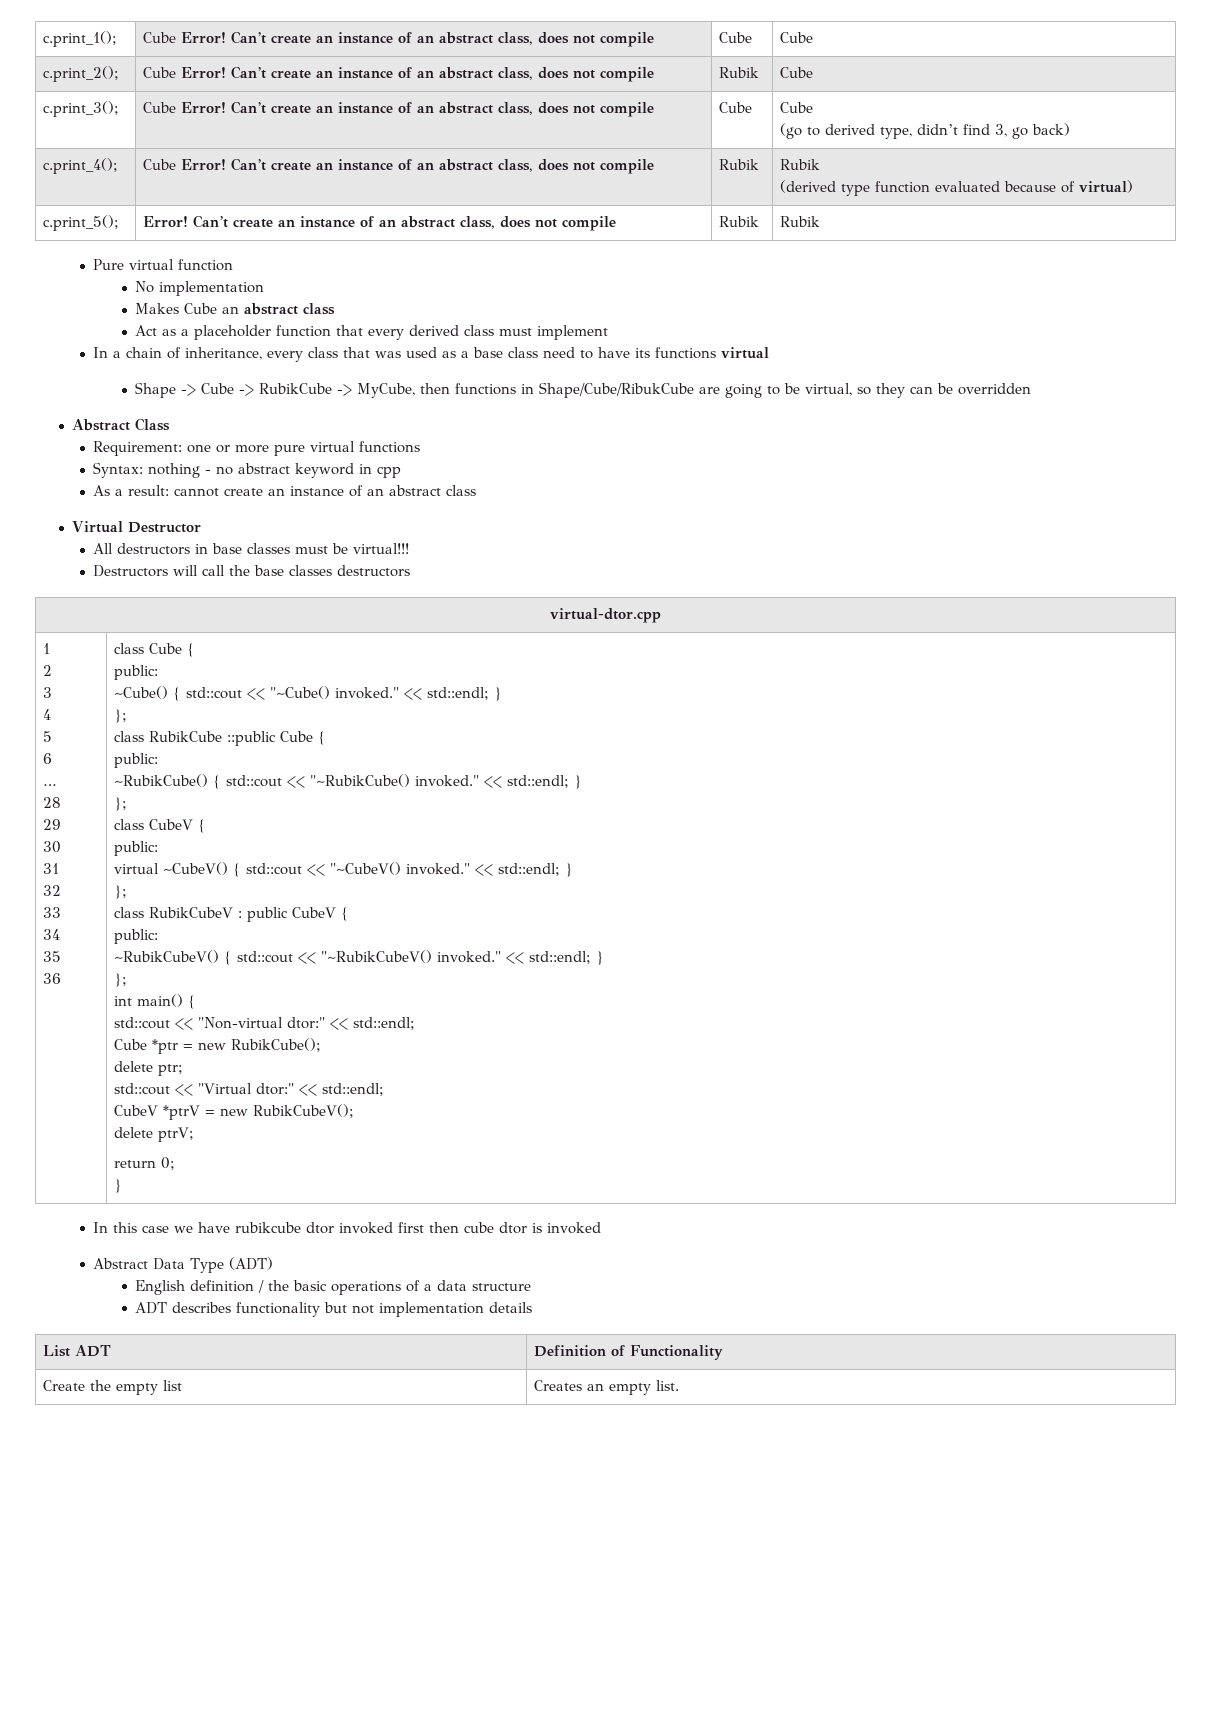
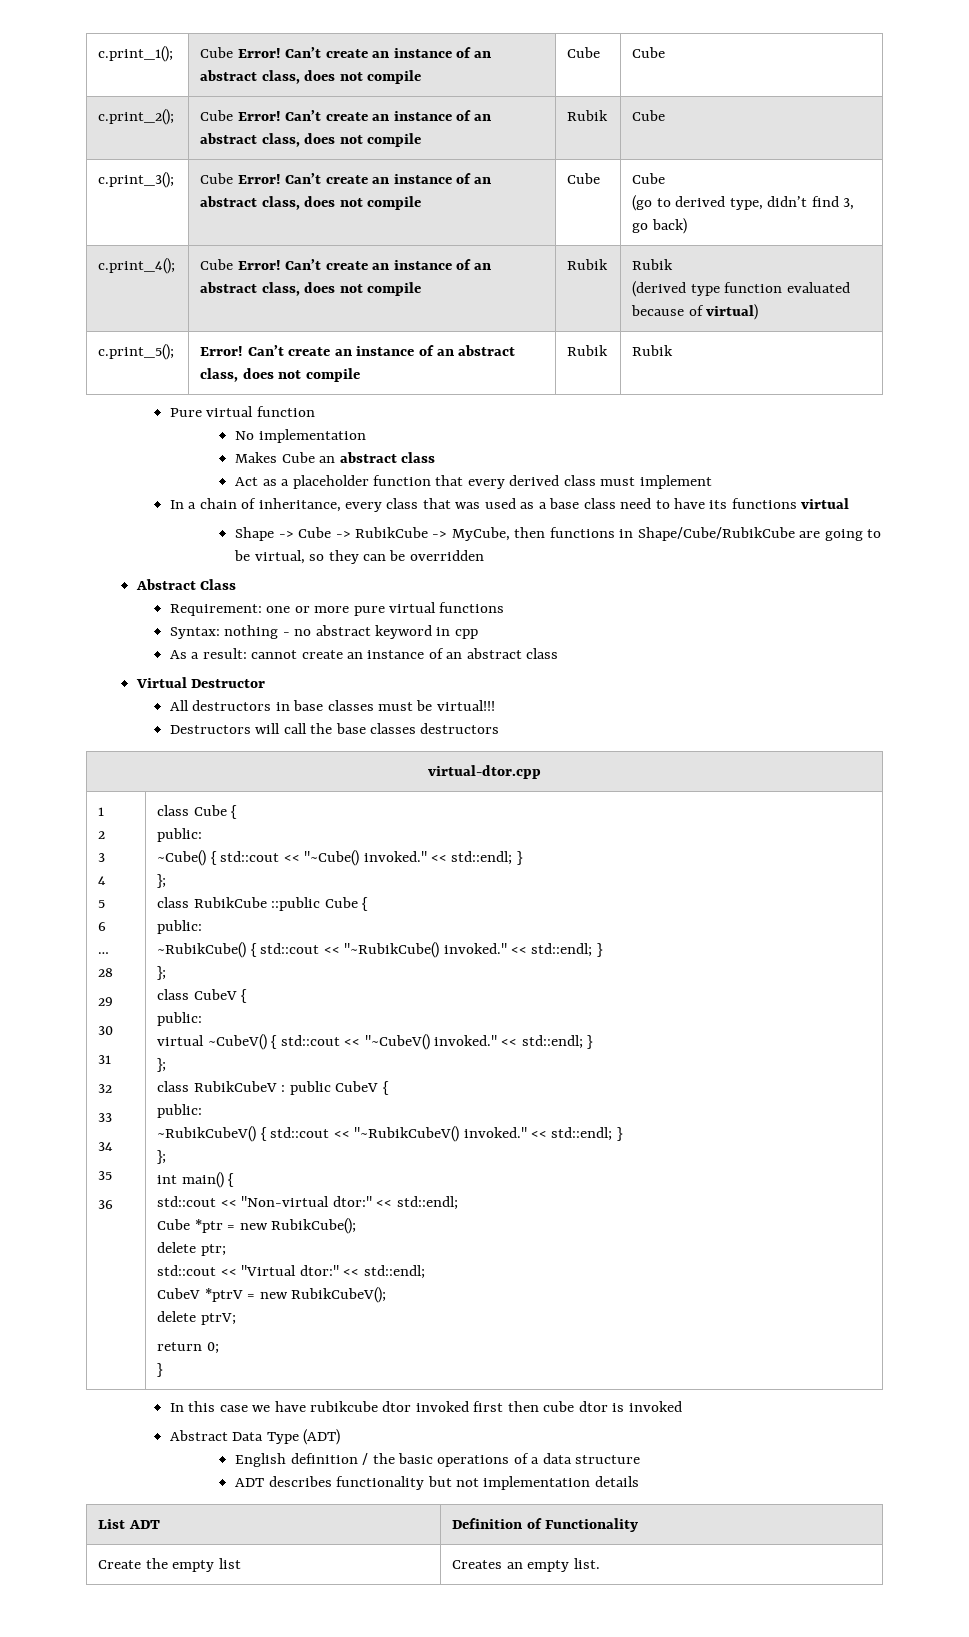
- Shape -> Cube -> RubikCube -> MyCube, then functions in Shape/Cube/RibukCube are going to be virtual, so they can be overridden
+ Shape -> Cube -> RubikCube -> MyCube, then functions in Shape/Cube/RubikCube are going to be virtual, so they can be overridden

